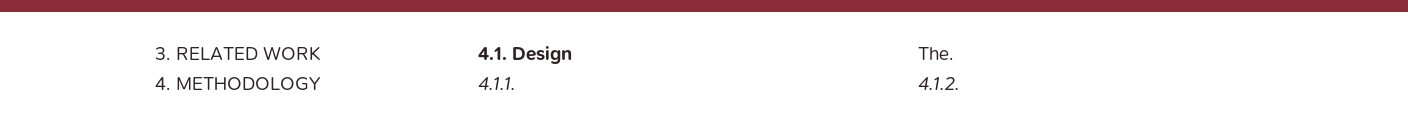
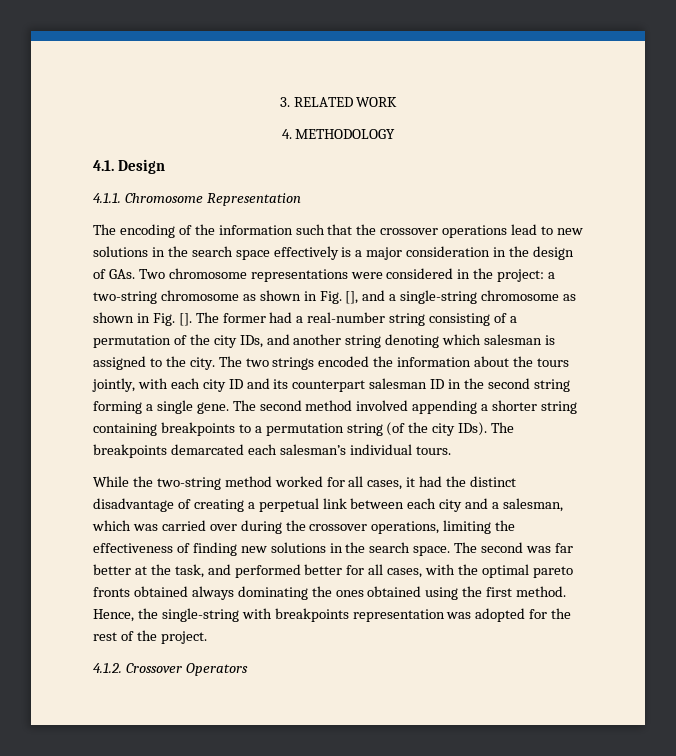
- 4.1.1.
- The.
+ 4.1.1. Chromosome Representation
+ The encoding of the information such that the crossover operations lead to new solutions in the search space effectively is a major consideration in the design of GAs. Two chromosome representations were considered in the project: a two-string chromosome as shown in Fig. [], and a single-string chromosome as shown in Fig. []. The former had a real-number string consisting of a permutation of the city IDs, and another string denoting which salesman is assigned to the city. The two strings encoded the information about the tours jointly, with each city ID and its counterpart salesman ID in the second string forming a single gene. The second method involved appending a shorter string containing breakpoints to a permutation string (of the city IDs). The breakpoints demarcated each salesman’s individual tours.
+ While the two-string method worked for all cases, it had the distinct disadvantage of creating a perpetual link between each city and a salesman, which was carried over during the crossover operations, limiting the effectiveness of finding new solutions in the search space. The second was far better at the task, and performed better for all cases, with the optimal pareto fronts obtained always dominating the ones obtained using the first method. Hence, the single-string with breakpoints representation was adopted for the rest of the project.
- 4.1.2.
+ 4.1.2. Crossover Operators

